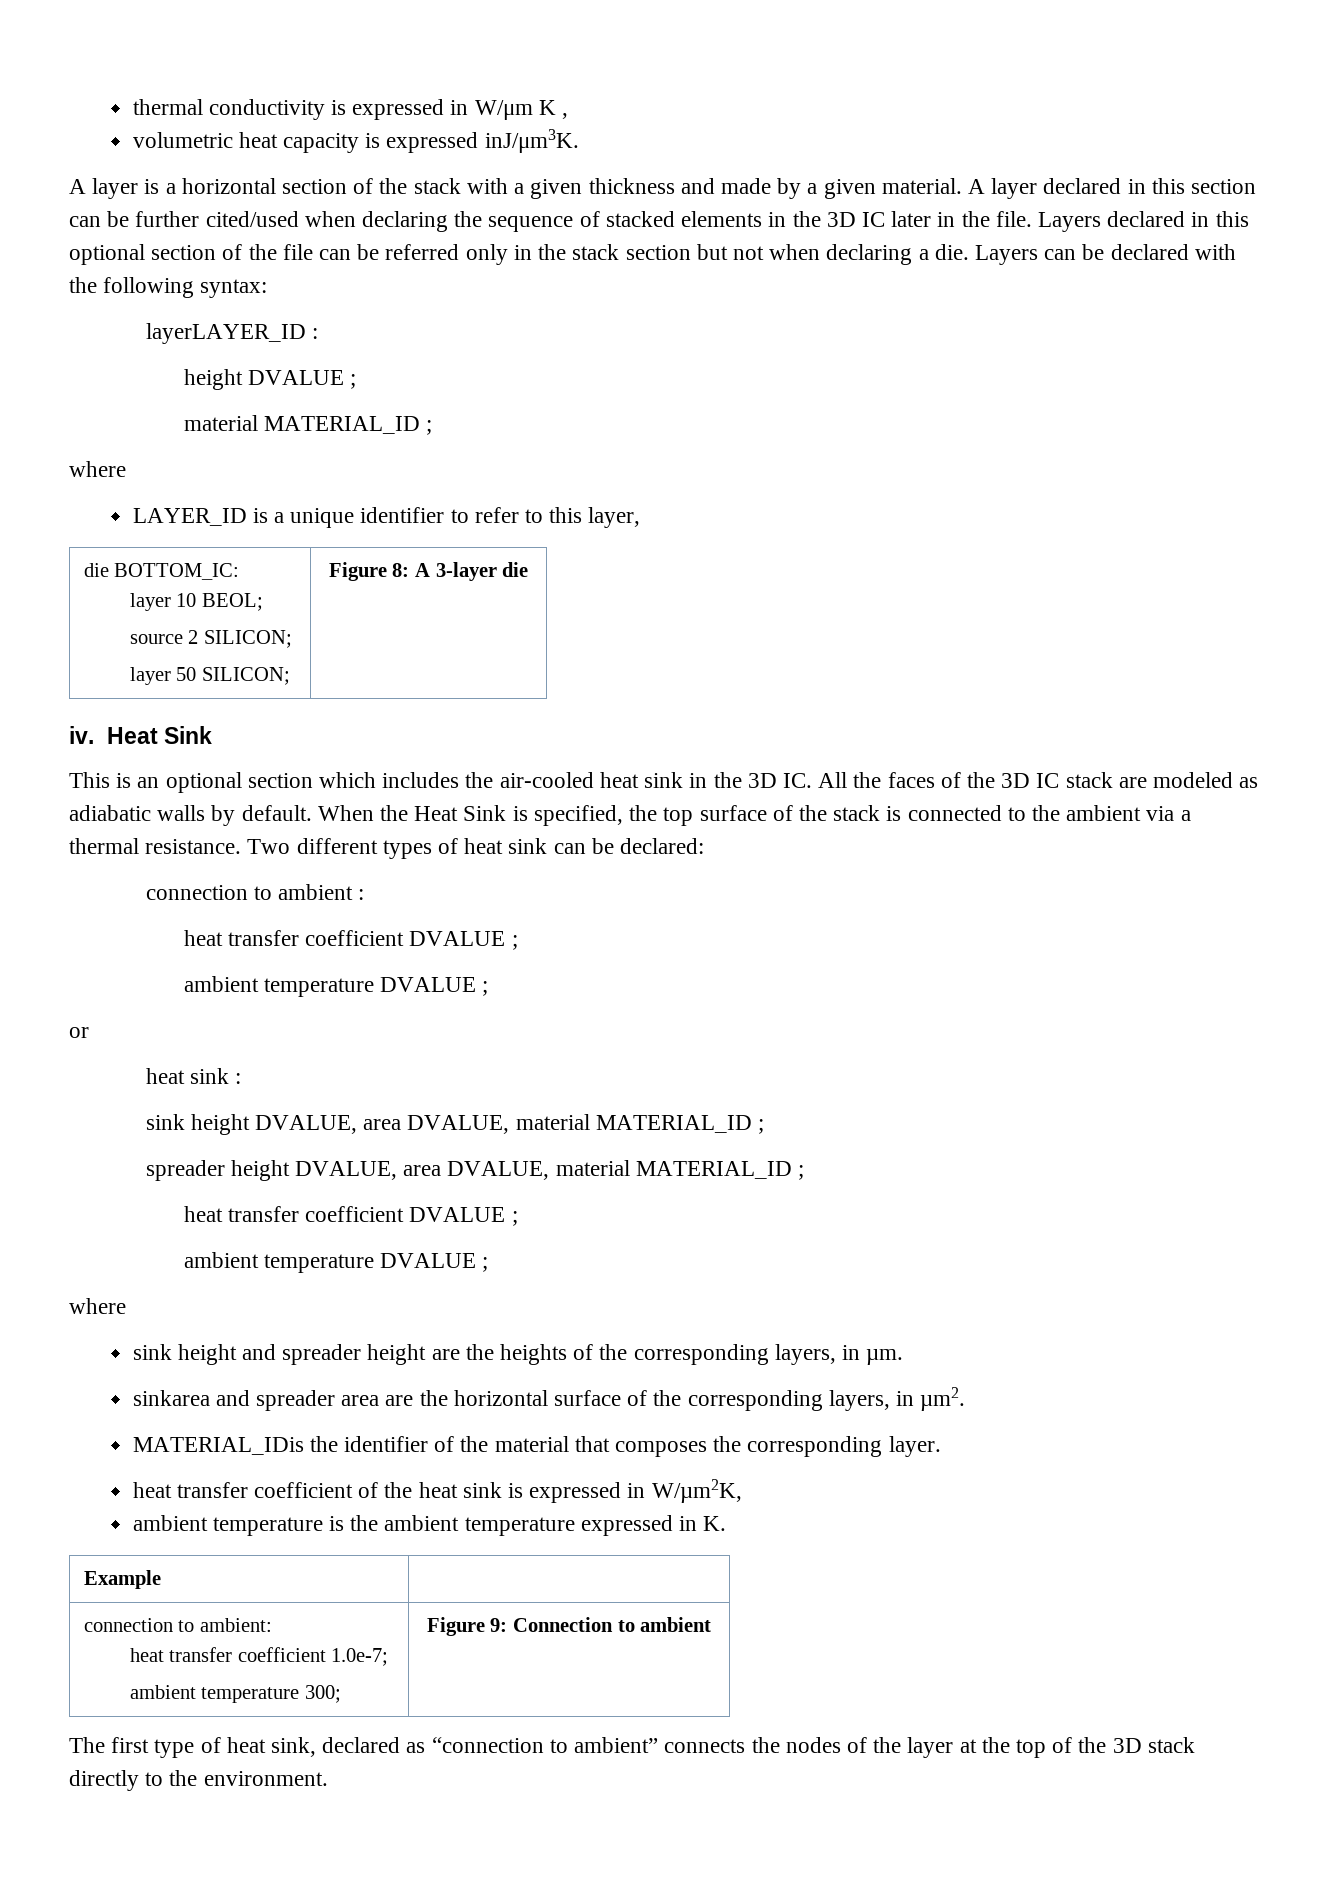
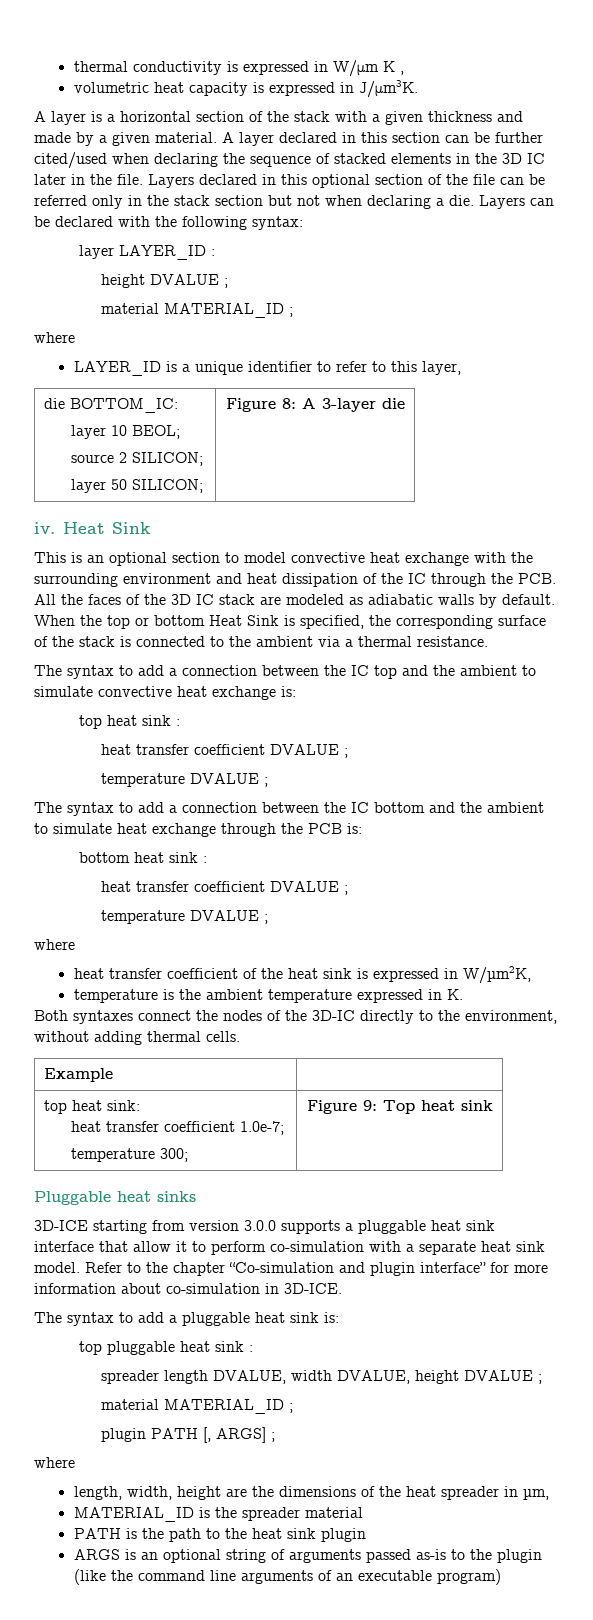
- volumetric heat capacity is expressed inJ/μm3K.
+ volumetric heat capacity is expressed in J/μm3K.
- layerLAYER_ID :
+ layer LAYER_ID :
- This is an optional section which includes the air-cooled heat sink in the 3D IC. All the faces of the 3D IC stack are modeled as adiabatic walls by default.
+ This is an optional section to model convective heat exchange with the surrounding environment and heat dissipation of the IC through the PCB. All the faces of the 3D IC stack are modeled as adiabatic walls by default.
- When the Heat Sink is specified, the top surface of the stack is connected to the ambient via a thermal resistance. Two different types of heat sink can be declared:
- connection to ambient :
+ When the top or bottom Heat Sink is specified, the corresponding surface of the stack is connected to the ambient via a thermal resistance.
+ The syntax to add a connection between the IC top and the ambient to simulate convective heat exchange is:
+ top heat sink :
  heat transfer coefficient DVALUE ;
- ambient temperature DVALUE ;
- or
- heat sink :
- sink height DVALUE, area DVALUE, material MATERIAL_ID ;
- spreader height DVALUE, area DVALUE, material MATERIAL_ID ;
+ temperature DVALUE ;
+ The syntax to add a connection between the IC bottom and the ambient to simulate heat exchange through the PCB is:
+ bottom heat sink :
  heat transfer coefficient DVALUE ;
- ambient temperature DVALUE ;
+ temperature DVALUE ;
- sink height and spreader height are the heights of the corresponding layers, in µm.
- sinkarea and spreader area are the horizontal surface of the corresponding layers, in µm2.
- MATERIAL_IDis the identifier of the material that composes the corresponding layer.
- ambient temperature is the ambient temperature expressed in K.
+ temperature is the ambient temperature expressed in K.
+ Both syntaxes connect the nodes of the 3D-IC directly to the environment, without adding thermal cells.
  Example |
- connection to ambient:
+ top heat sink:
  heat transfer coefficient 1.0e-7;
- ambient temperature 300; | Figure 9: Connection to ambient
- The first type of heat sink, declared as “connection to ambient” connects the nodes of the layer at the top of the 3D stack directly to the environment.
+ temperature 300; | Figure 9: Top heat sink
+ Pluggable heat sinks
+ 3D-ICE starting from version 3.0.0 supports a pluggable heat sink interface that allow it to perform co-simulation with a separate heat sink model. Refer to the chapter “Co-simulation and plugin interface” for more information about co-simulation in 3D-ICE.
+ The syntax to add a pluggable heat sink is:
+ top pluggable heat sink :
+ spreader length DVALUE, width DVALUE, height DVALUE ;
+ material MATERIAL_ID ;
+ plugin PATH [, ARGS] ;
+ where
+ length, width, height are the dimensions of the heat spreader in µm,
+ MATERIAL_ID is the spreader material
+ PATH is the path to the heat sink plugin
+ ARGS is an optional string of arguments passed as-is to the plugin (like the command line arguments of an executable program)

